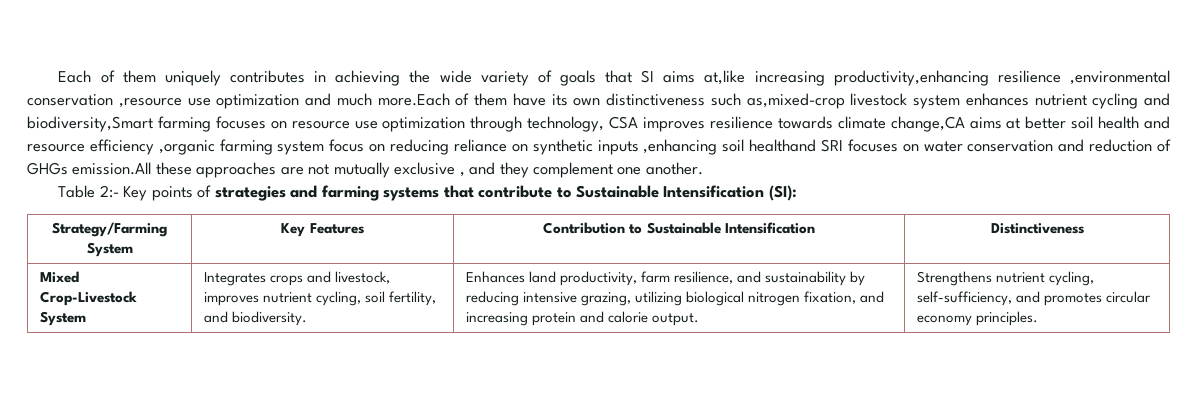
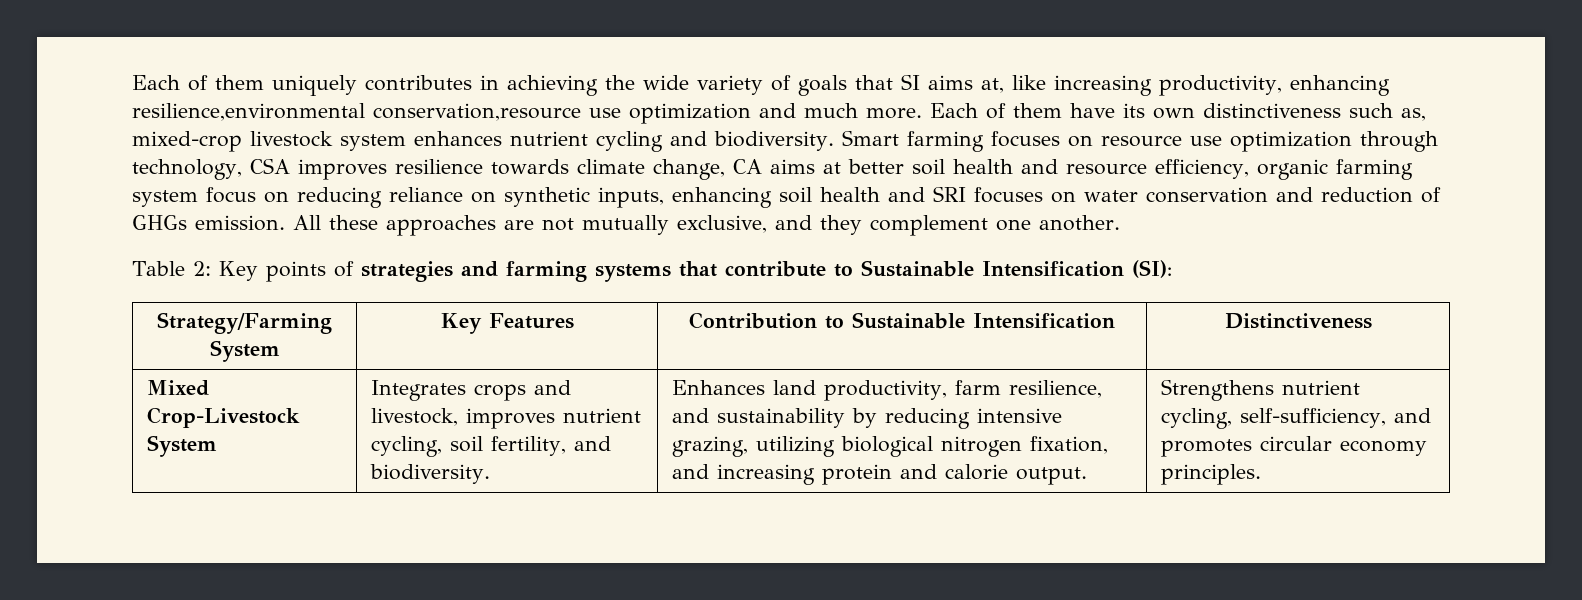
- Each of them uniquely contributes in achieving the wide variety of goals that SI aims at,like increasing productivity,enhancing resilience ,environmental conservation ,resource use optimization and much more.Each of them have its own distinctiveness such as,mixed-crop livestock system enhances nutrient cycling and biodiversity,Smart farming focuses on resource use optimization through technology, CSA improves resilience towards climate change,CA aims at better soil health and resource efficiency ,organic farming system focus on reducing reliance on synthetic inputs ,enhancing soil healthand SRI focuses on water conservation and reduction of GHGs emission.All these approaches are not mutually exclusive , and they complement one another.
+ Each of them uniquely contributes in achieving the wide variety of goals that SI aims at, like increasing productivity, enhancing resilience,environmental conservation,resource use optimization and much more. Each of them have its own distinctiveness such as, mixed-crop livestock system enhances nutrient cycling and biodiversity. Smart farming focuses on resource use optimization through technology, CSA improves resilience towards climate change, CA aims at better soil health and resource efficiency, organic farming system focus on reducing reliance on synthetic inputs, enhancing soil health and SRI focuses on water conservation and reduction of GHGs emission. All these approaches are not mutually exclusive, and they complement one another.
- Table 2:- Key points of strategies and farming systems that contribute to Sustainable Intensification (SI):
+ Table 2: Key points of strategies and farming systems that contribute to Sustainable Intensification (SI):

